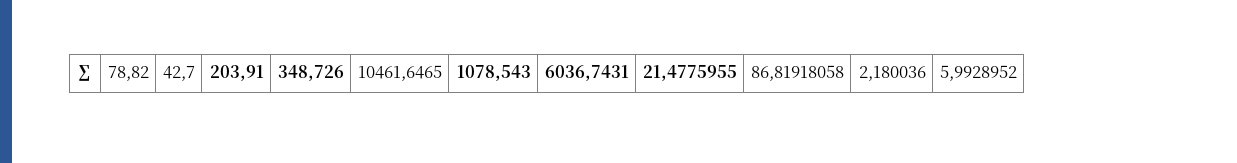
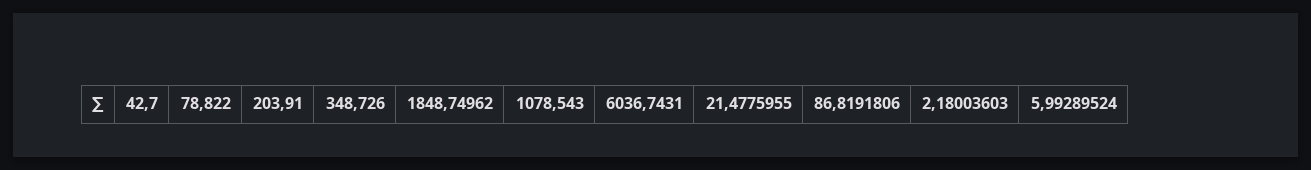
- ∑ | 78,82 | 42,7 | 203,91 | 348,726 | 10461,6465 | 1078,543 | 6036,7431 | 21,4775955 | 86,81918058 | 2,180036 | 5,9928952
+ ∑ | 42,7 | 78,822 | 203,91 | 348,726 | 1848,74962 | 1078,543 | 6036,7431 | 21,4775955 | 86,8191806 | 2,18003603 | 5,99289524

